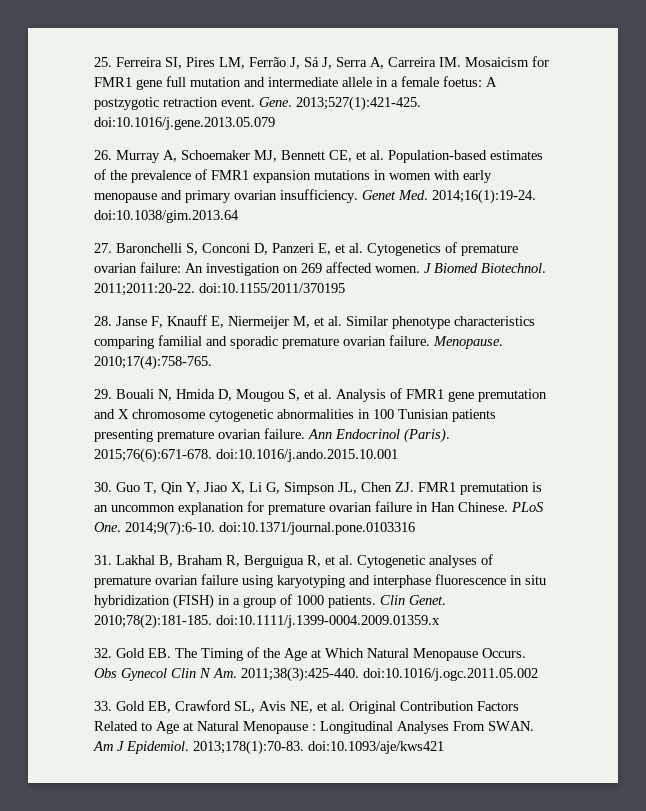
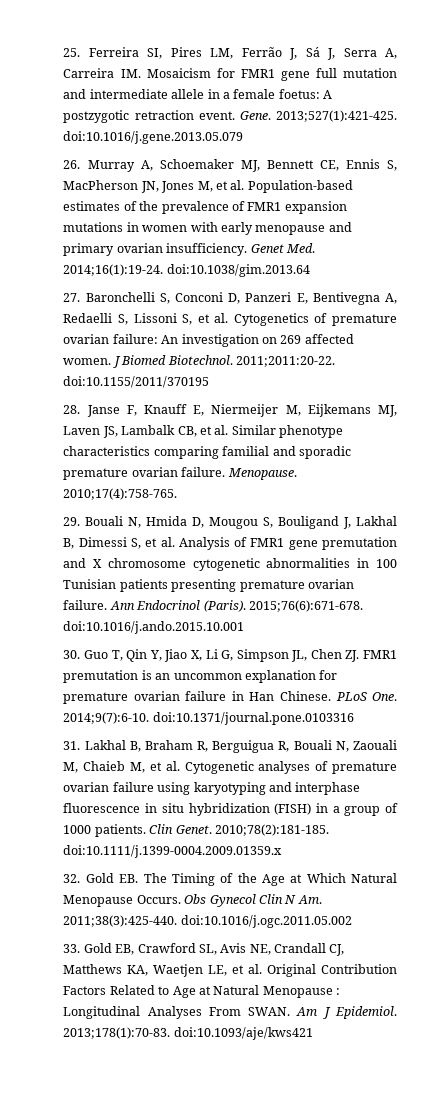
- 26. Murray A, Schoemaker MJ, Bennett CE, et al. Population-based estimates of the prevalence of FMR1 expansion mutations in women with early menopause and primary ovarian insufficiency.
+ 26. Murray A, Schoemaker MJ, Bennett CE, Ennis S, MacPherson JN, Jones M, et al. Population-based estimates of the prevalence of FMR1 expansion mutations in women with early menopause and primary ovarian insufficiency.
- 27. Baronchelli S, Conconi D, Panzeri E, et al. Cytogenetics of premature ovarian failure: An investigation on 269 affected women.
+ 27. Baronchelli S, Conconi D, Panzeri E, Bentivegna A, Redaelli S, Lissoni S, et al. Cytogenetics of premature ovarian failure: An investigation on 269 affected women.
- 28. Janse F, Knauff E, Niermeijer M, et al. Similar phenotype characteristics comparing familial and sporadic premature ovarian failure.
+ 28. Janse F, Knauff E, Niermeijer M, Eijkemans MJ, Laven JS, Lambalk CB, et al. Similar phenotype characteristics comparing familial and sporadic premature ovarian failure.
- 29. Bouali N, Hmida D, Mougou S, et al. Analysis of FMR1 gene premutation and X chromosome cytogenetic abnormalities in 100 Tunisian patients presenting premature ovarian failure.
+ 29. Bouali N, Hmida D, Mougou S, Bouligand J, Lakhal B, Dimessi S, et al. Analysis of FMR1 gene premutation and X chromosome cytogenetic abnormalities in 100 Tunisian patients presenting premature ovarian failure.
- 31. Lakhal B, Braham R, Berguigua R, et al. Cytogenetic analyses of premature ovarian failure using karyotyping and interphase fluorescence in situ hybridization (FISH) in a group of 1000 patients.
+ 31. Lakhal B, Braham R, Berguigua R, Bouali N, Zaouali M, Chaieb M, et al. Cytogenetic analyses of premature ovarian failure using karyotyping and interphase fluorescence in situ hybridization (FISH) in a group of 1000 patients.
- 33. Gold EB, Crawford SL, Avis NE, et al. Original Contribution Factors Related to Age at Natural Menopause : Longitudinal Analyses From SWAN.
+ 33. Gold EB, Crawford SL, Avis NE, Crandall CJ, Matthews KA, Waetjen LE, et al. Original Contribution Factors Related to Age at Natural Menopause : Longitudinal Analyses From SWAN.

